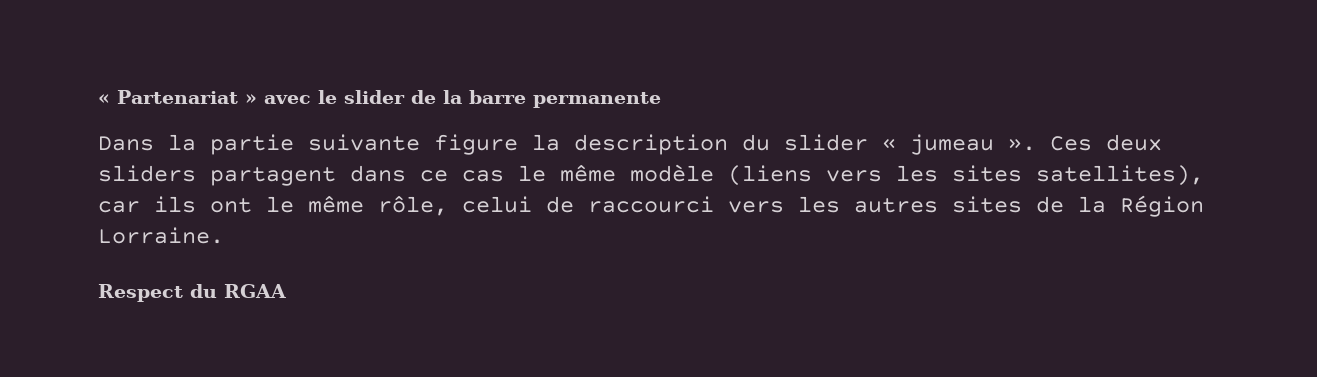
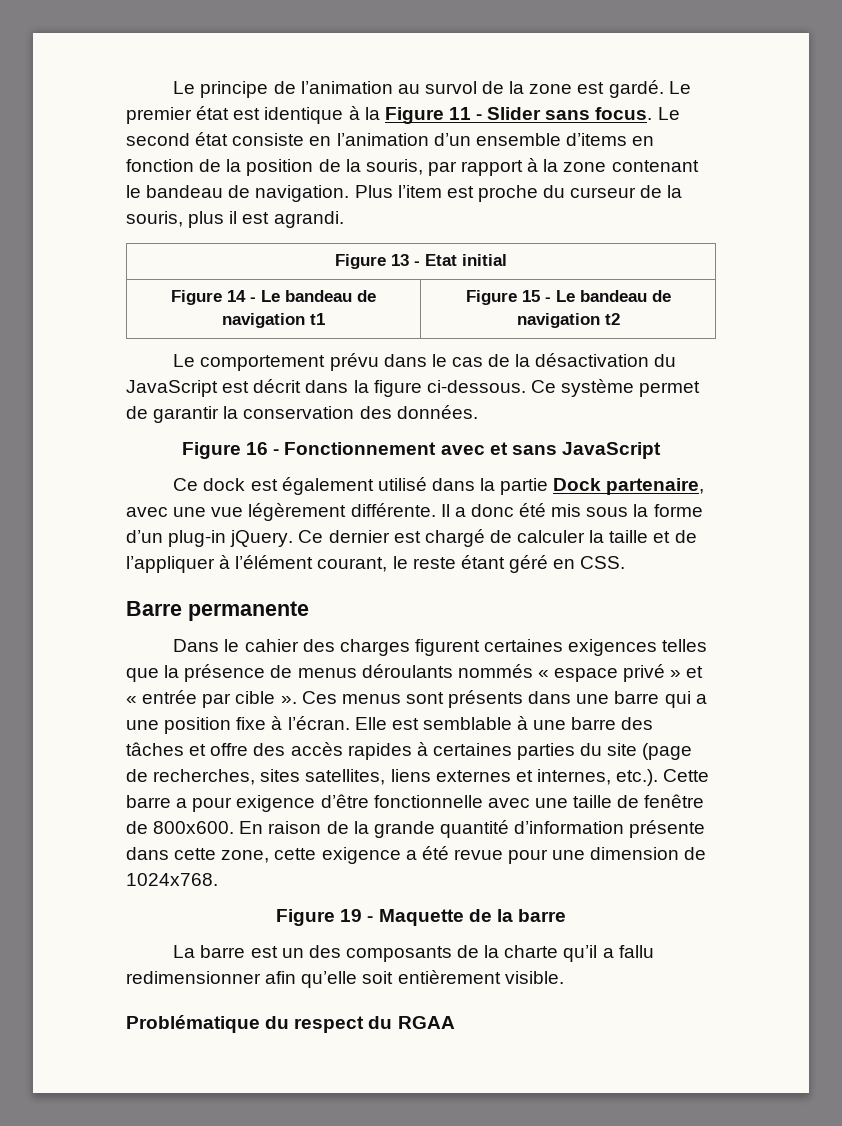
- « Partenariat » avec le slider de la barre permanente
- Dans la partie suivante figure la description du slider « jumeau ». Ces deux sliders partagent dans ce cas le même modèle (liens vers les sites satellites), car ils ont le même rôle, celui de raccourci vers les autres sites de la Région Lorraine.
- Respect du RGAA
+ Le principe de l’animation au survol de la zone est gardé. Le premier état est identique à la Figure 11 - Slider sans focus. Le second état consiste en l’animation d’un ensemble d’items en fonction de la position de la souris, par rapport à la zone contenant le bandeau de navigation. Plus l’item est proche du curseur de la souris, plus il est agrandi.
+ Figure 13 - Etat initial
+ Figure 14 - Le bandeau de navigation t1 | Figure 15 - Le bandeau de navigation t2
+ Le comportement prévu dans le cas de la désactivation du JavaScript est décrit dans la figure ci-dessous. Ce système permet de garantir la conservation des données.
+ Figure 16 - Fonctionnement avec et sans JavaScript
+ Ce dock est également utilisé dans la partie Dock partenaire, avec une vue légèrement différente. Il a donc été mis sous la forme d’un plug-in jQuery. Ce dernier est chargé de calculer la taille et de l’appliquer à l’élément courant, le reste étant géré en CSS.
+ Barre permanente
+ Dans le cahier des charges figurent certaines exigences telles que la présence de menus déroulants nommés « espace privé » et « entrée par cible ». Ces menus sont présents dans une barre qui a une position fixe à l’écran. Elle est semblable à une barre des tâches et offre des accès rapides à certaines parties du site (page de recherches, sites satellites, liens externes et internes, etc.). Cette barre a pour exigence d’être fonctionnelle avec une taille de fenêtre de 800x600. En raison de la grande quantité d’information présente dans cette zone, cette exigence a été revue pour une dimension de 1024x768.
+ Figure 19 - Maquette de la barre
+ La barre est un des composants de la charte qu’il a fallu redimensionner afin qu’elle soit entièrement visible.
+ Problématique du respect du RGAA

